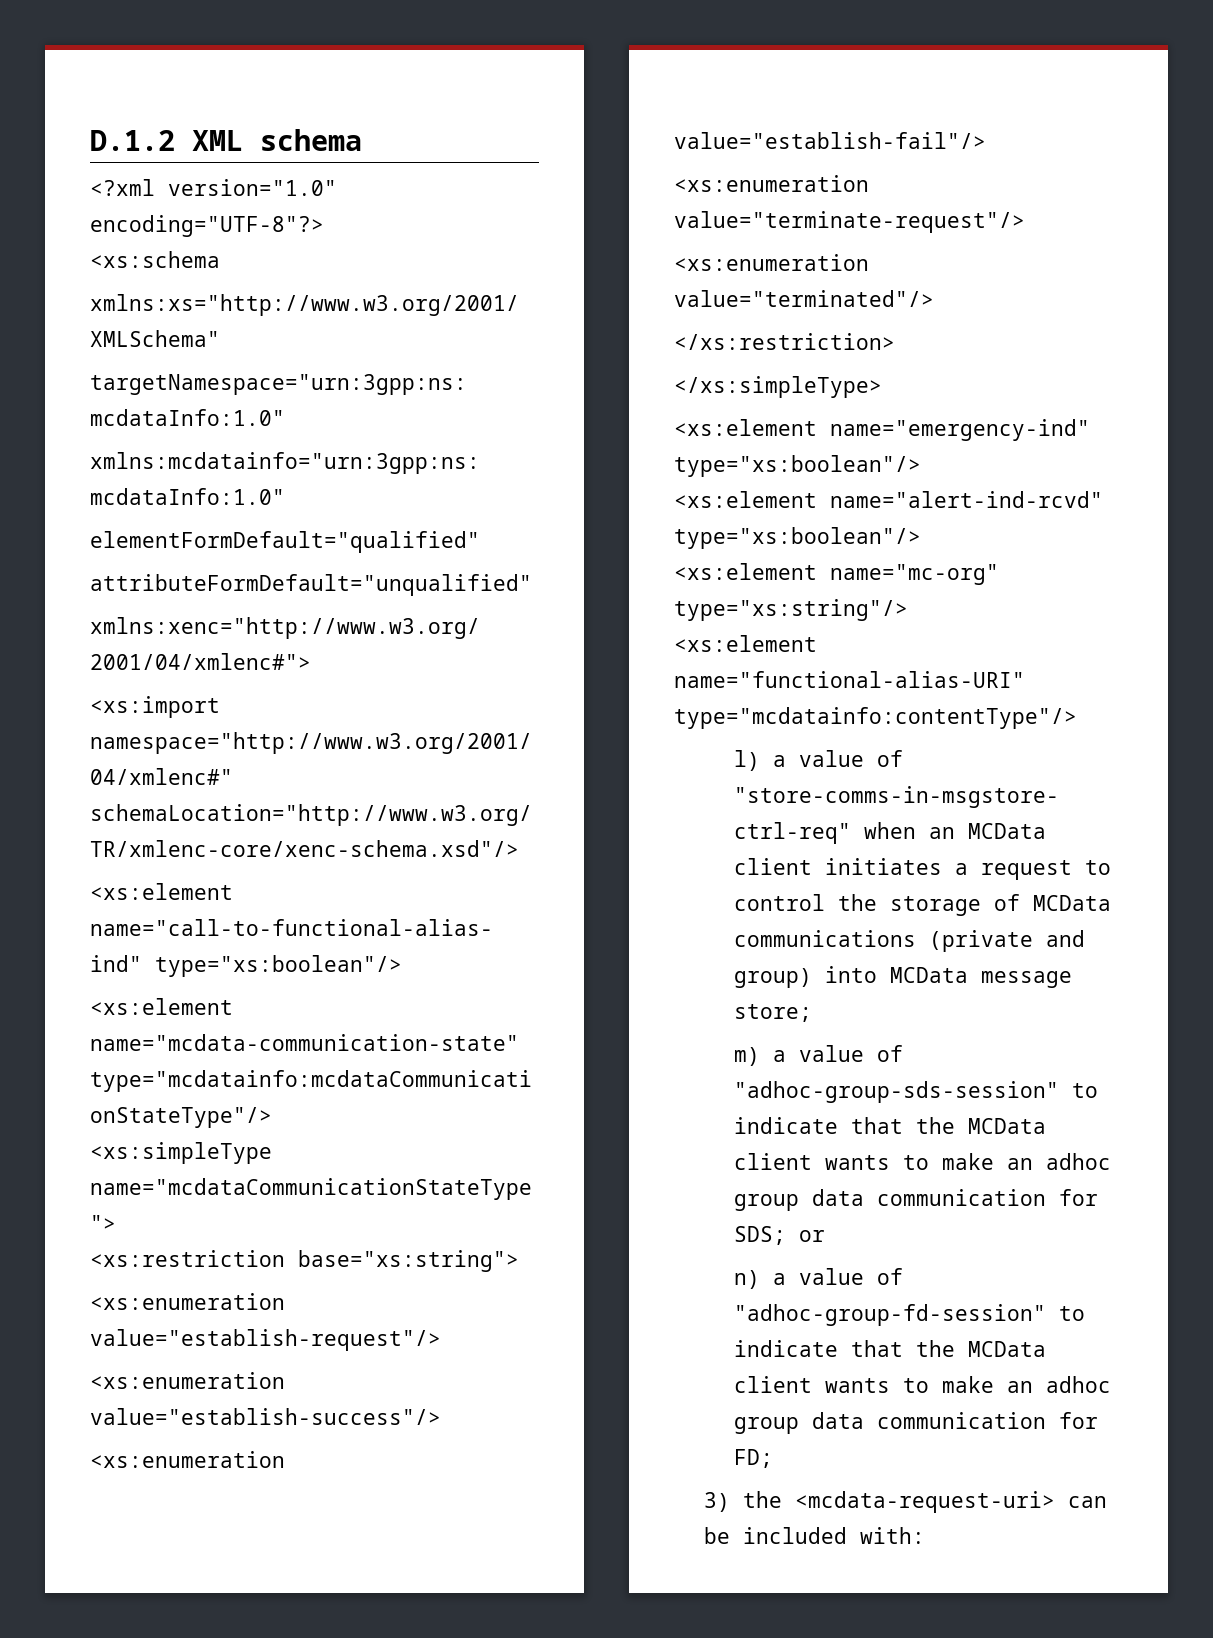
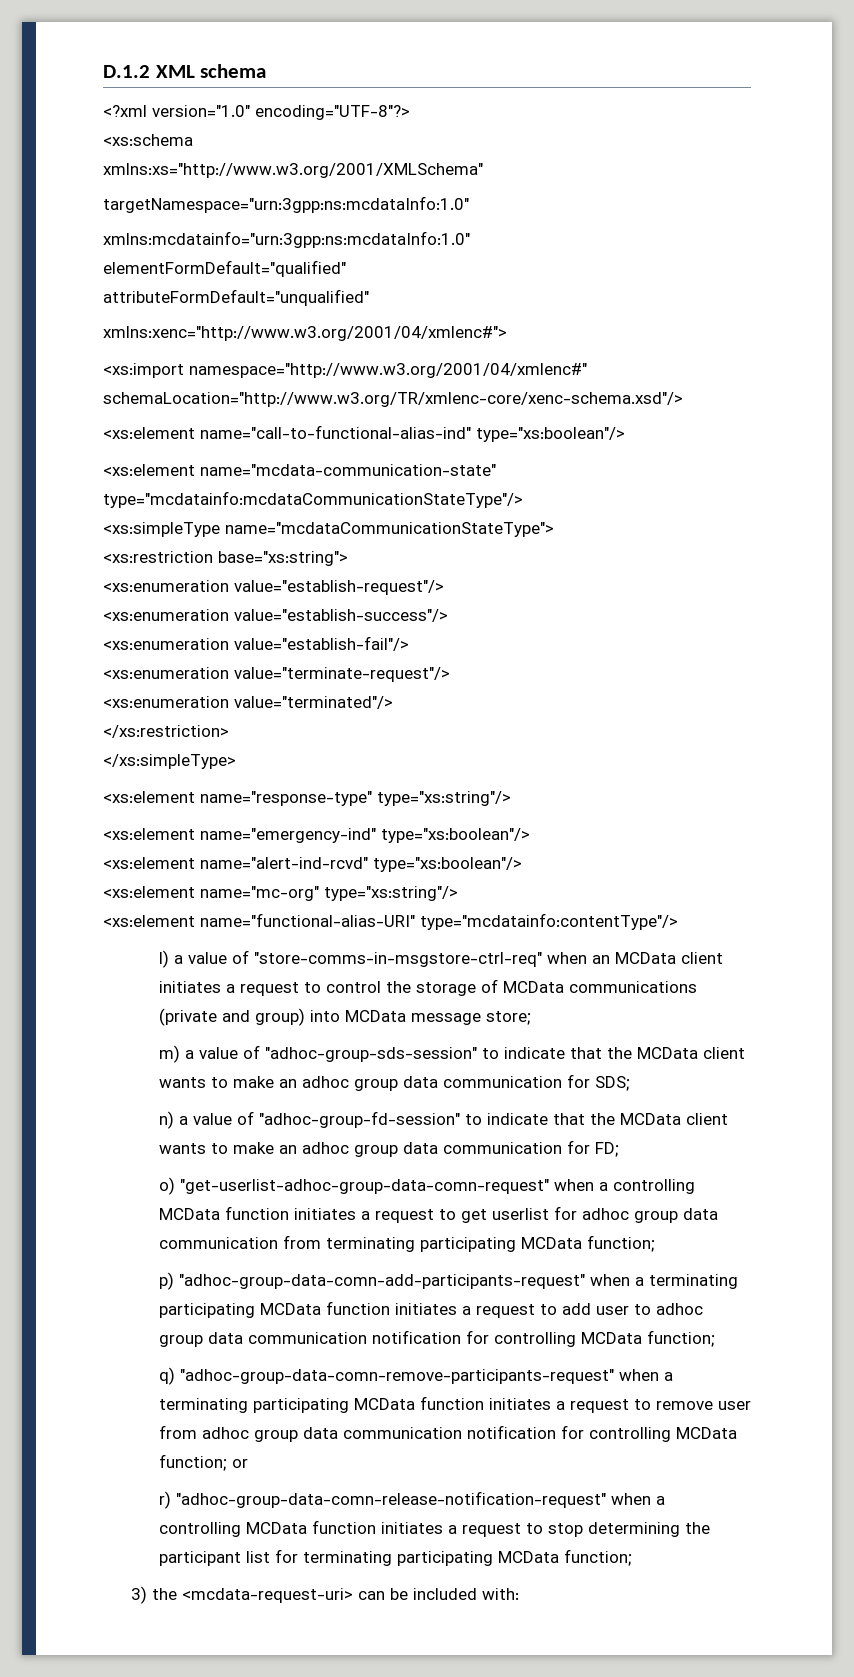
+ <xs:element name="response-type" type="xs:string"/>
- m) a value of "adhoc-group-sds-session" to indicate that the MCData client wants to make an adhoc group data communication for SDS; or
+ m) a value of "adhoc-group-sds-session" to indicate that the MCData client wants to make an adhoc group data communication for SDS;
+ o) "get-userlist-adhoc-group-data-comn-request" when a controlling MCData function initiates a request to get userlist for adhoc group data communication from terminating participating MCData function;
+ p) "adhoc-group-data-comn-add-participants-request" when a terminating participating MCData function initiates a request to add user to adhoc group data communication notification for controlling MCData function;
+ q) "adhoc-group-data-comn-remove-participants-request" when a terminating participating MCData function initiates a request to remove user from adhoc group data communication notification for controlling MCData function; or
+ r) "adhoc-group-data-comn-release-notification-request" when a controlling MCData function initiates a request to stop determining the participant list for terminating participating MCData function;

